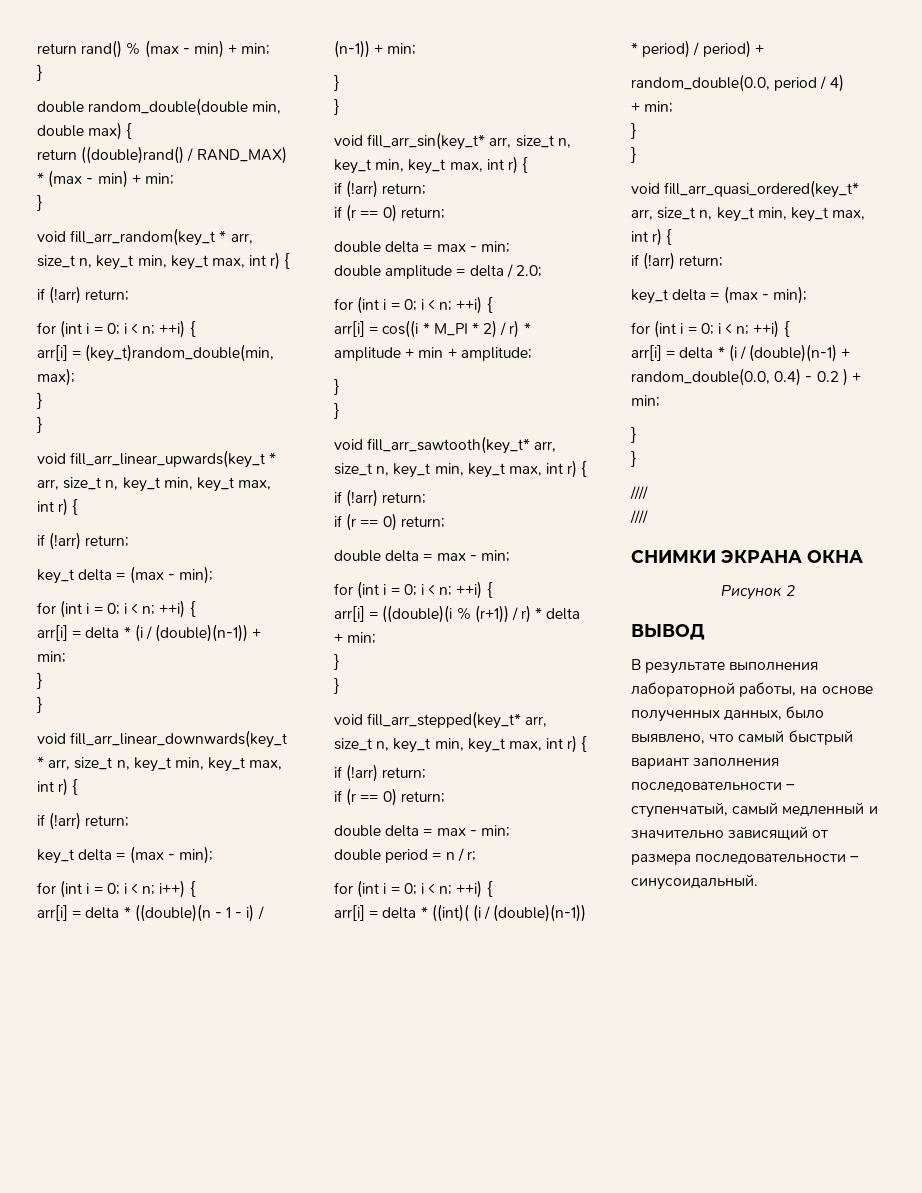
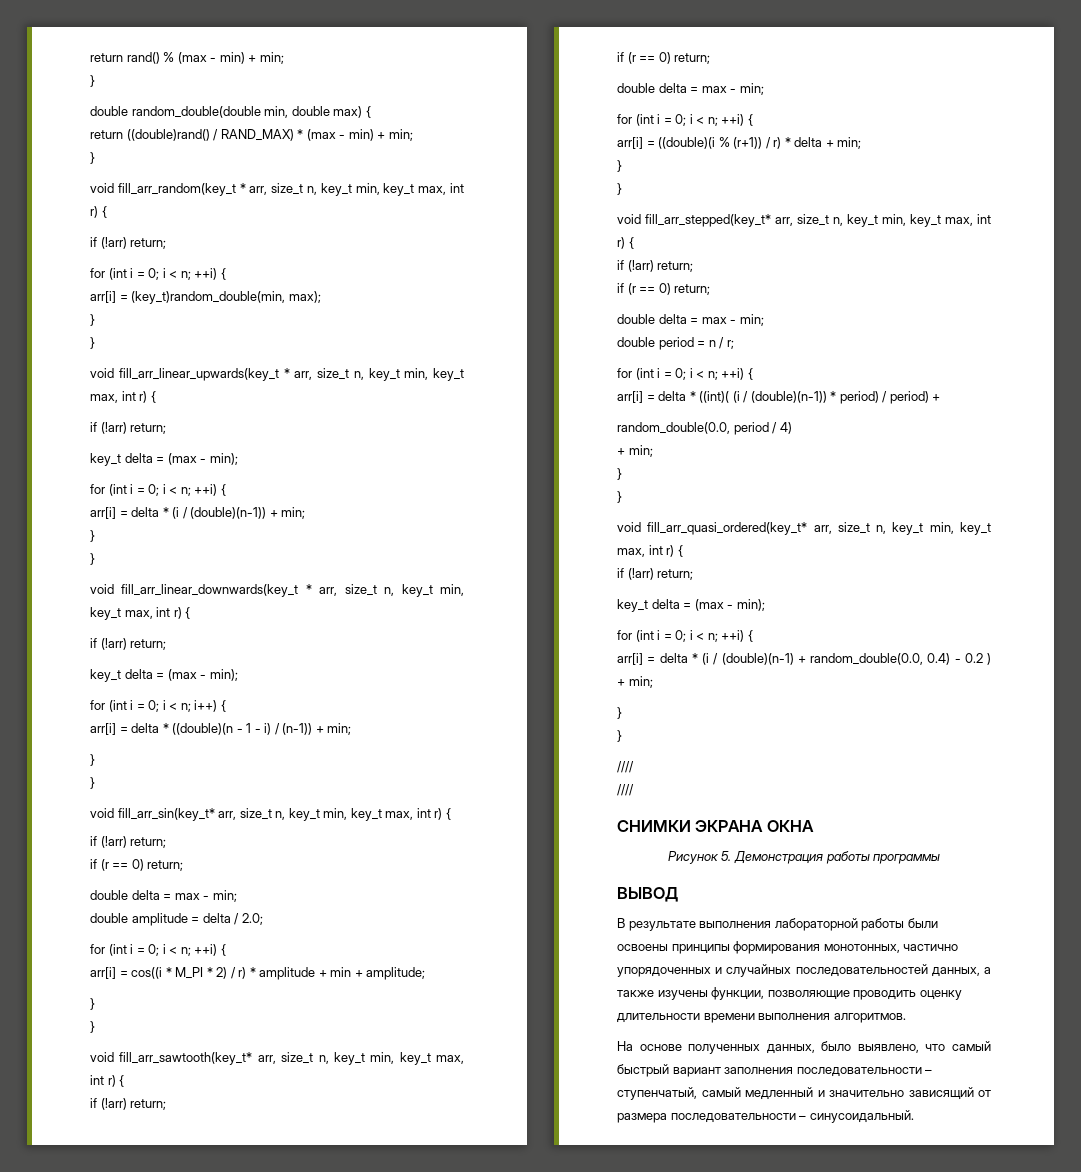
- Рисунок 2
+ Рисунок 5. Демонстрация работы программы
- В результате выполнения лабораторной работы, на основе полученных данных, было выявлено, что самый быстрый вариант заполнения последовательности – ступенчатый, самый медленный и значительно зависящий от размера последовательности – синусоидальный.
+ В результате выполнения лабораторной работы были освоены принципы формирования монотонных, частично упорядоченных и случайных последовательностей данных, а также изучены функции, позволяющие проводить оценку длительности времени выполнения алгоритмов.
+ На основе полученных данных, было выявлено, что самый быстрый вариант заполнения последовательности – ступенчатый, самый медленный и значительно зависящий от размера последовательности – синусоидальный.

